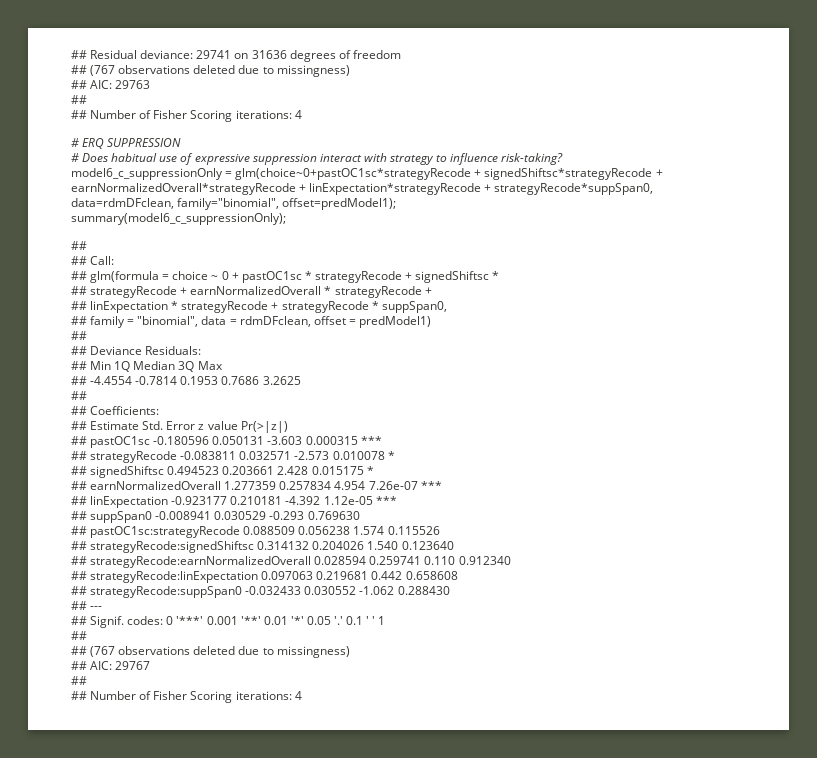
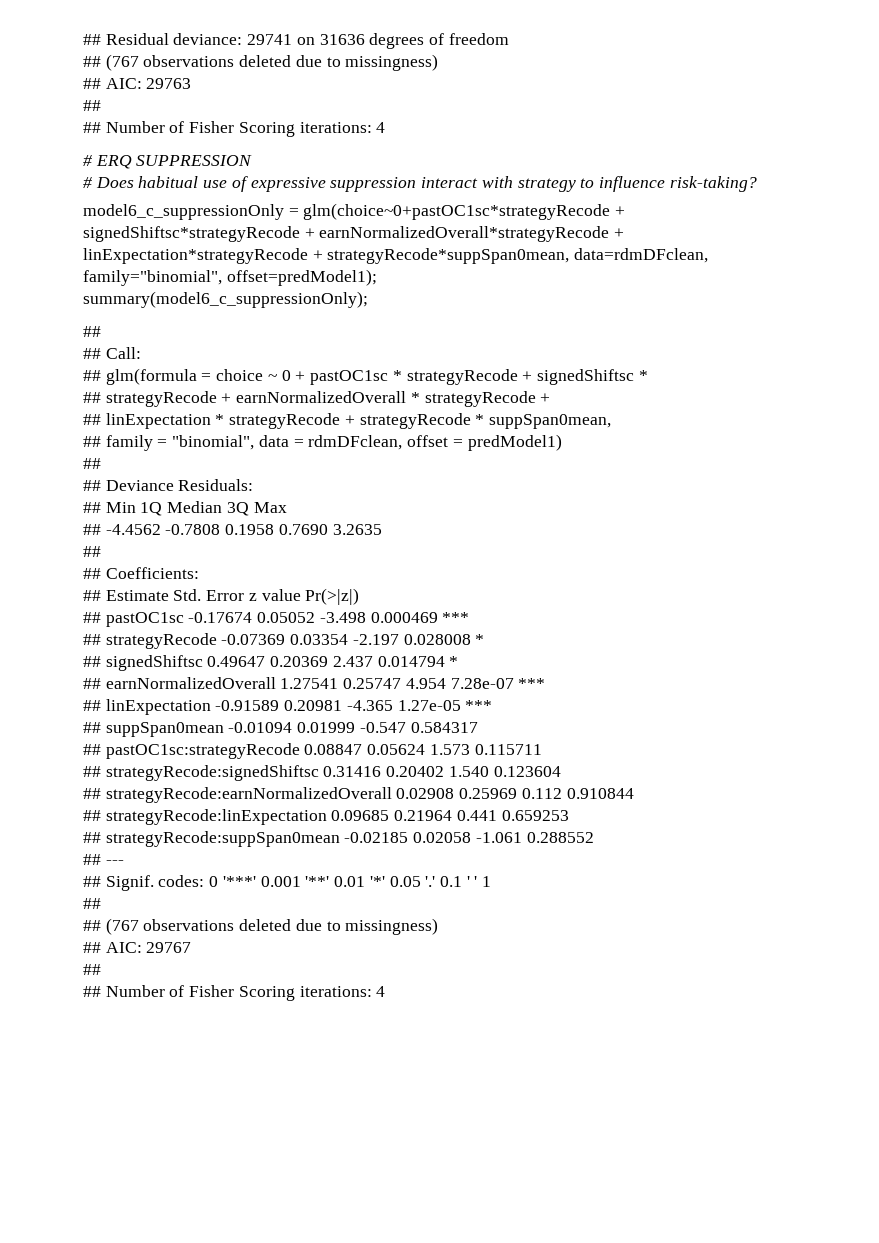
- model6_c_suppressionOnly = glm(choice~0+pastOC1sc*strategyRecode + signedShiftsc*strategyRecode + earnNormalizedOverall*strategyRecode + linExpectation*strategyRecode + strategyRecode*suppSpan0, data=rdmDFclean, family="binomial", offset=predModel1);
+ model6_c_suppressionOnly = glm(choice~0+pastOC1sc*strategyRecode + signedShiftsc*strategyRecode + earnNormalizedOverall*strategyRecode + linExpectation*strategyRecode + strategyRecode*suppSpan0mean, data=rdmDFclean, family="binomial", offset=predModel1);
- ## linExpectation * strategyRecode + strategyRecode * suppSpan0,
+ ## linExpectation * strategyRecode + strategyRecode * suppSpan0mean,
- ## -4.4554 -0.7814 0.1953 0.7686 3.2625
+ ## -4.4562 -0.7808 0.1958 0.7690 3.2635
- ## pastOC1sc -0.180596 0.050131 -3.603 0.000315 ***
+ ## pastOC1sc -0.17674 0.05052 -3.498 0.000469 ***
- ## strategyRecode -0.083811 0.032571 -2.573 0.010078 *
+ ## strategyRecode -0.07369 0.03354 -2.197 0.028008 *
- ## signedShiftsc 0.494523 0.203661 2.428 0.015175 *
+ ## signedShiftsc 0.49647 0.20369 2.437 0.014794 *
- ## earnNormalizedOverall 1.277359 0.257834 4.954 7.26e-07 ***
+ ## earnNormalizedOverall 1.27541 0.25747 4.954 7.28e-07 ***
- ## linExpectation -0.923177 0.210181 -4.392 1.12e-05 ***
- ## suppSpan0 -0.008941 0.030529 -0.293 0.769630
- ## pastOC1sc:strategyRecode 0.088509 0.056238 1.574 0.115526
- ## strategyRecode:signedShiftsc 0.314132 0.204026 1.540 0.123640
- ## strategyRecode:earnNormalizedOverall 0.028594 0.259741 0.110 0.912340
- ## strategyRecode:linExpectation 0.097063 0.219681 0.442 0.658608
- ## strategyRecode:suppSpan0 -0.032433 0.030552 -1.062 0.288430
+ ## linExpectation -0.91589 0.20981 -4.365 1.27e-05 ***
+ ## suppSpan0mean -0.01094 0.01999 -0.547 0.584317
+ ## pastOC1sc:strategyRecode 0.08847 0.05624 1.573 0.115711
+ ## strategyRecode:signedShiftsc 0.31416 0.20402 1.540 0.123604
+ ## strategyRecode:earnNormalizedOverall 0.02908 0.25969 0.112 0.910844
+ ## strategyRecode:linExpectation 0.09685 0.21964 0.441 0.659253
+ ## strategyRecode:suppSpan0mean -0.02185 0.02058 -1.061 0.288552

